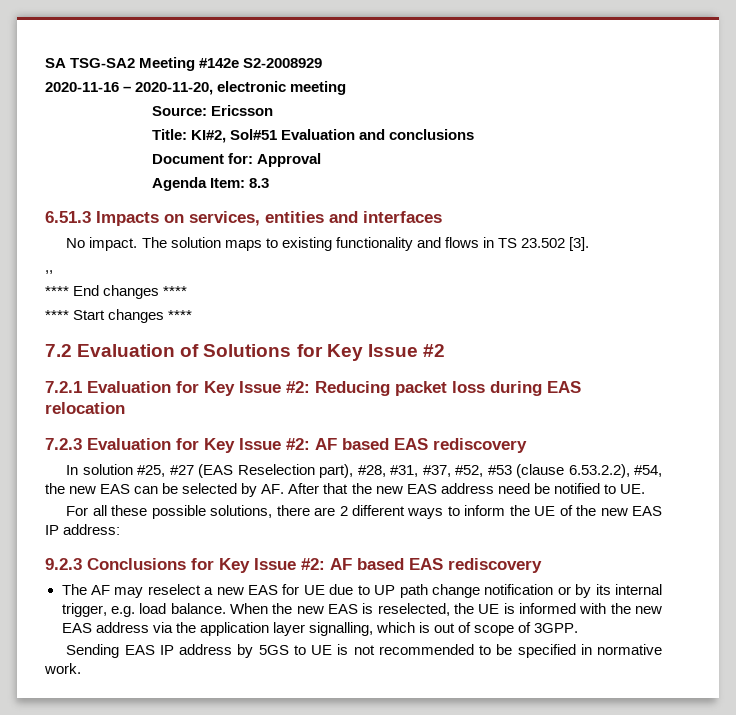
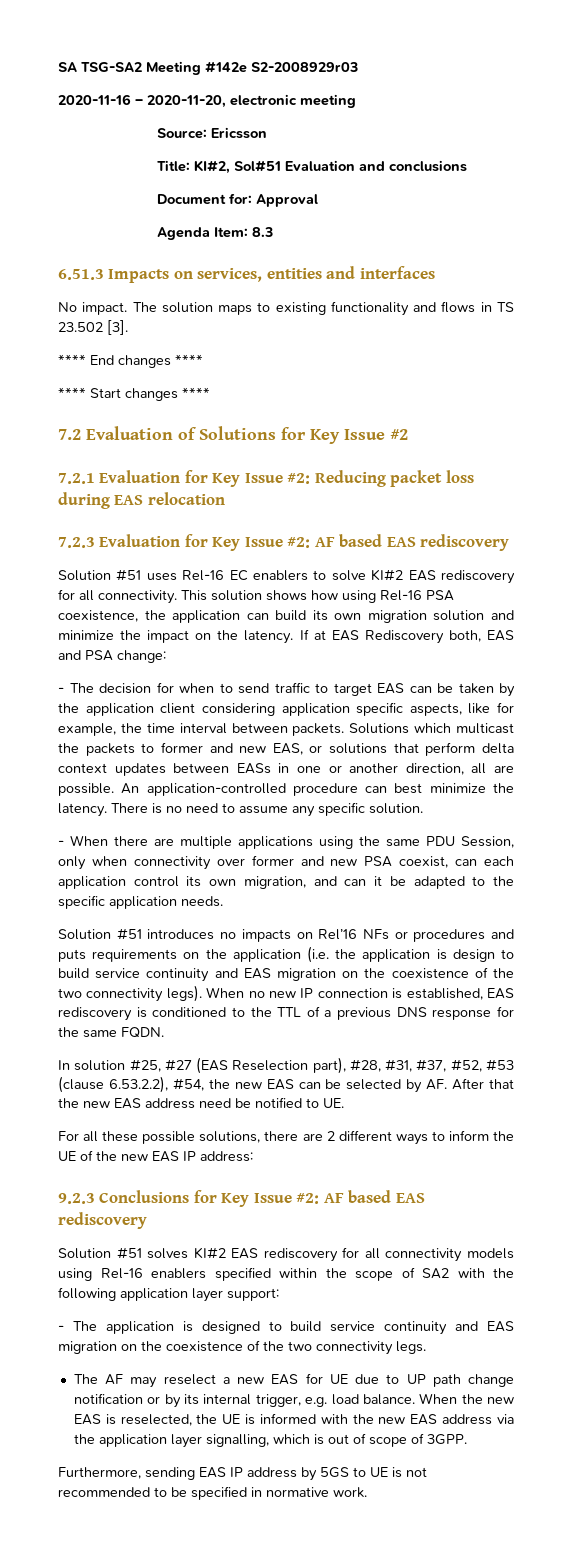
- SA TSG-SA2 Meeting #142e S2-2008929
+ SA TSG-SA2 Meeting #142e S2-2008929r03
- ,,
+ Solution #51 uses Rel-16 EC enablers to solve KI#2 EAS rediscovery for all connectivity. This solution shows how using Rel-16 PSA coexistence, the application can build its own migration solution and minimize the impact on the latency. If at EAS Rediscovery both, EAS and PSA change:
+ - The decision for when to send traffic to target EAS can be taken by the application client considering application specific aspects, like for example, the time interval between packets. Solutions which multicast the packets to former and new EAS, or solutions that perform delta context updates between EASs in one or another direction, all are possible. An application-controlled procedure can best minimize the latency. There is no need to assume any specific solution.
+ - When there are multiple applications using the same PDU Session, only when connectivity over former and new PSA coexist, can each application control its own migration, and can it be adapted to the specific application needs.
+ Solution #51 introduces no impacts on Rel’16 NFs or procedures and puts requirements on the application (i.e. the application is design to build service continuity and EAS migration on the coexistence of the two connectivity legs). When no new IP connection is established, EAS rediscovery is conditioned to the TTL of a previous DNS response for the same FQDN.
+ Solution #51 solves KI#2 EAS rediscovery for all connectivity models using Rel-16 enablers specified within the scope of SA2 with the following application layer support:
+ - The application is designed to build service continuity and EAS migration on the coexistence of the two connectivity legs.
- Sending EAS IP address by 5GS to UE is not recommended to be specified in normative work.
+ Furthermore, sending EAS IP address by 5GS to UE is not recommended to be specified in normative work.

